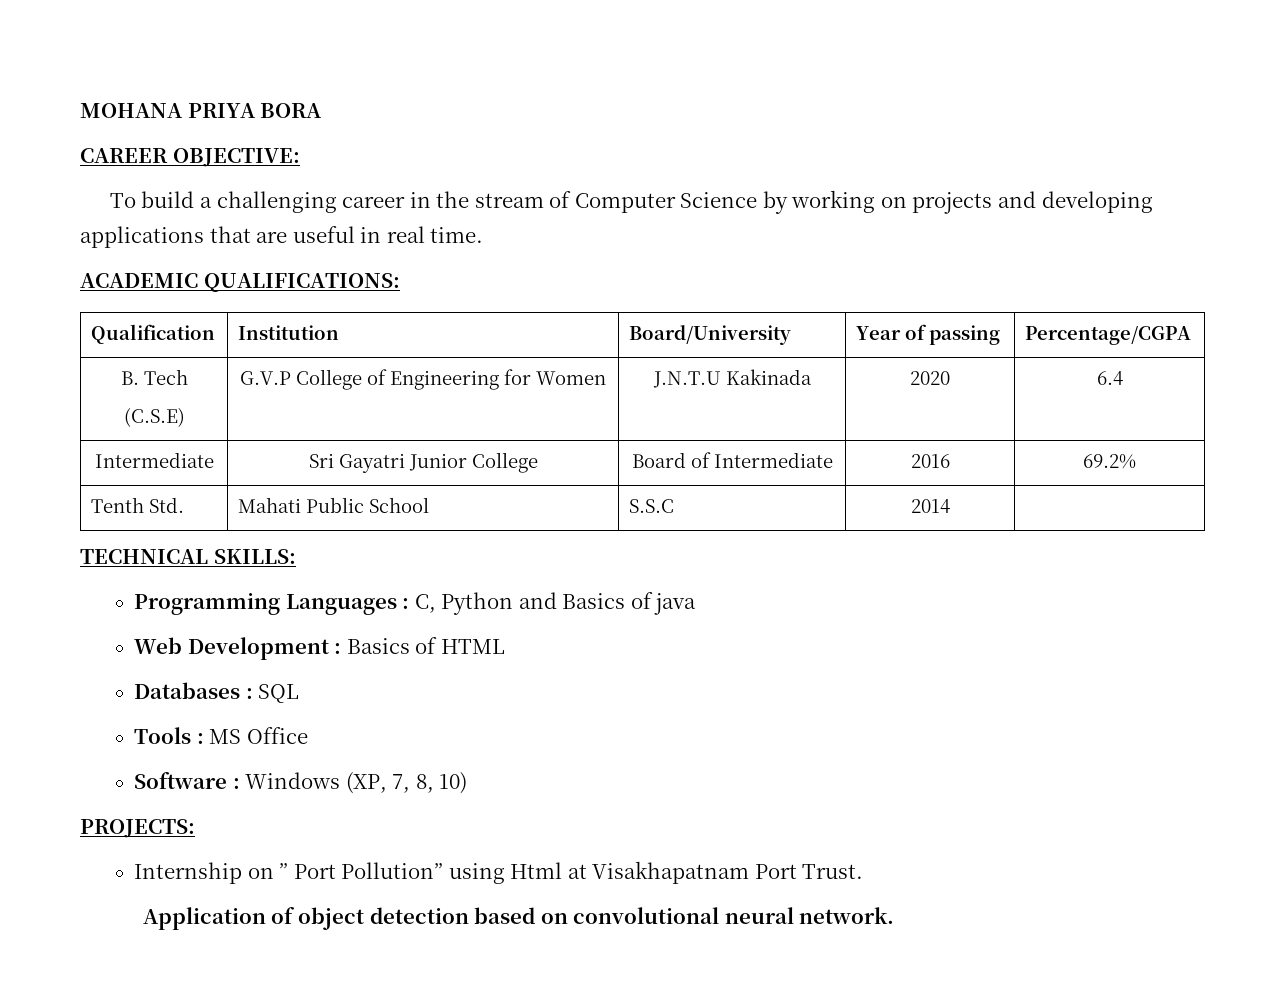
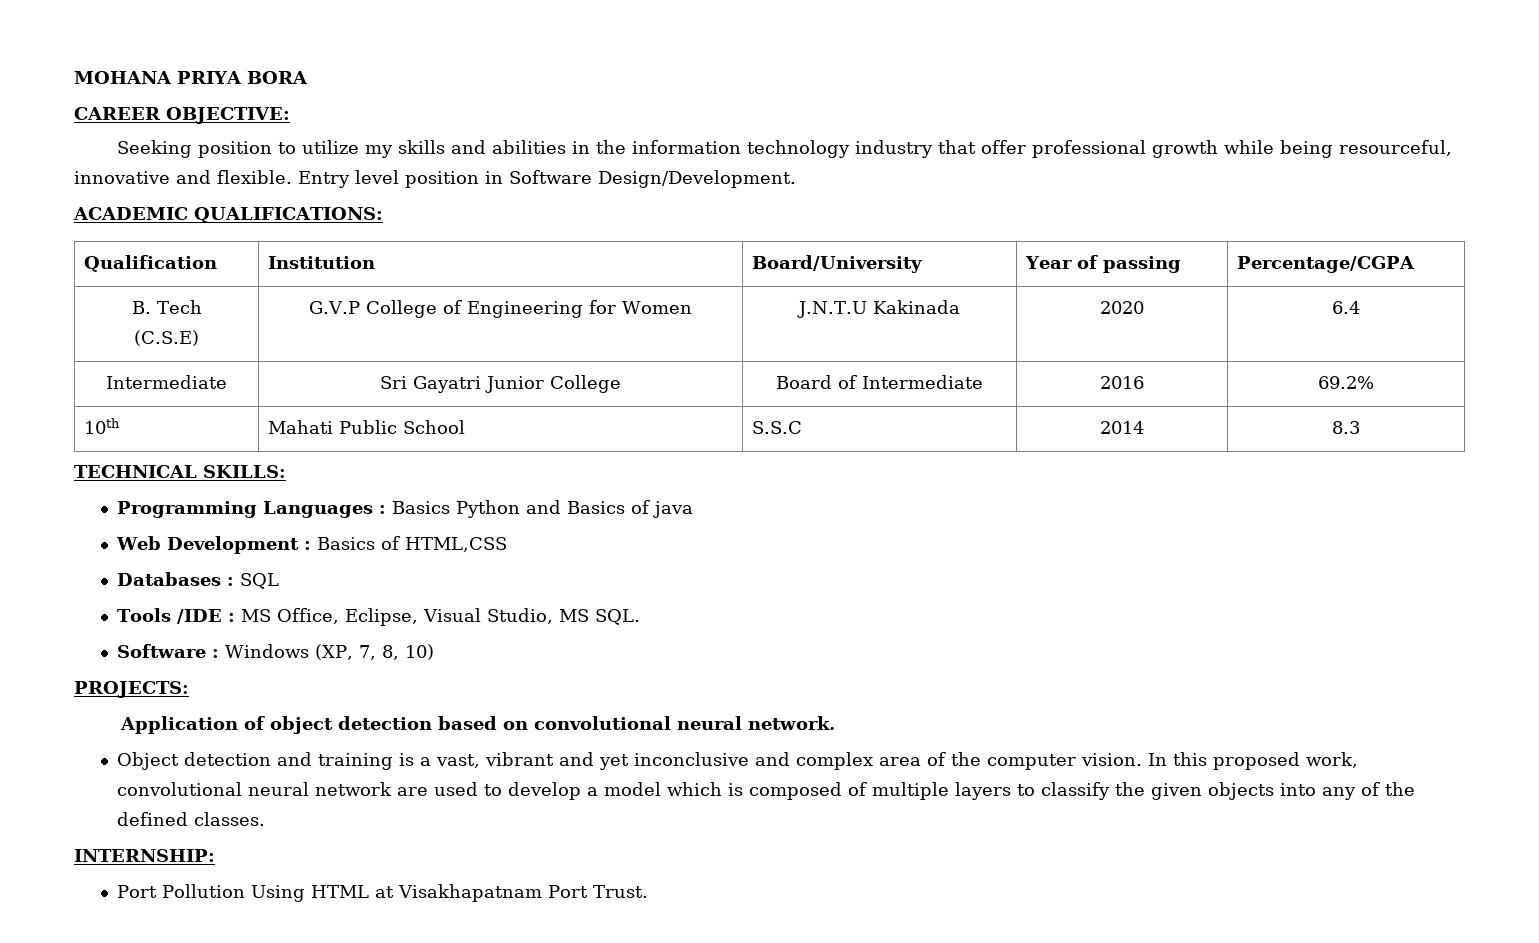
- To build a challenging career in the stream of Computer Science by working on projects and developing applications that are useful in real time.
+ Seeking position to utilize my skills and abilities in the information technology industry that offer professional growth while being resourceful, innovative and flexible. Entry level position in Software Design/Development.
- Tenth Std. | Mahati Public School | S.S.C | 2014 |
+ 10th | Mahati Public School | S.S.C | 2014 | 8.3
- Programming Languages : C, Python and Basics of java
+ Programming Languages : Basics Python and Basics of java
- Web Development : Basics of HTML
+ Web Development : Basics of HTML,CSS
- Tools : MS Office
+ Tools /IDE : MS Office, Eclipse, Visual Studio, MS SQL.
- Internship on ” Port Pollution” using Html at Visakhapatnam Port Trust.
+ Object detection and training is a vast, vibrant and yet inconclusive and complex area of the computer vision. In this proposed work, convolutional neural network are used to develop a model which is composed of multiple layers to classify the given objects into any of the defined classes.
+ INTERNSHIP:
+ Port Pollution Using HTML at Visakhapatnam Port Trust.

